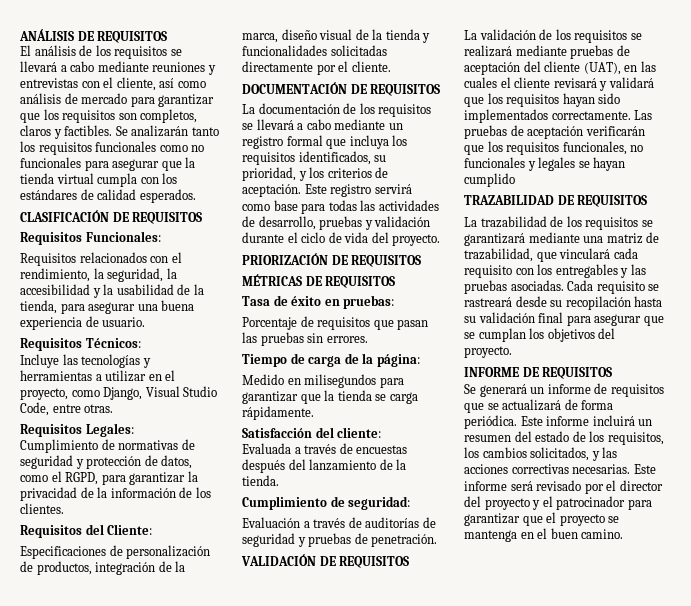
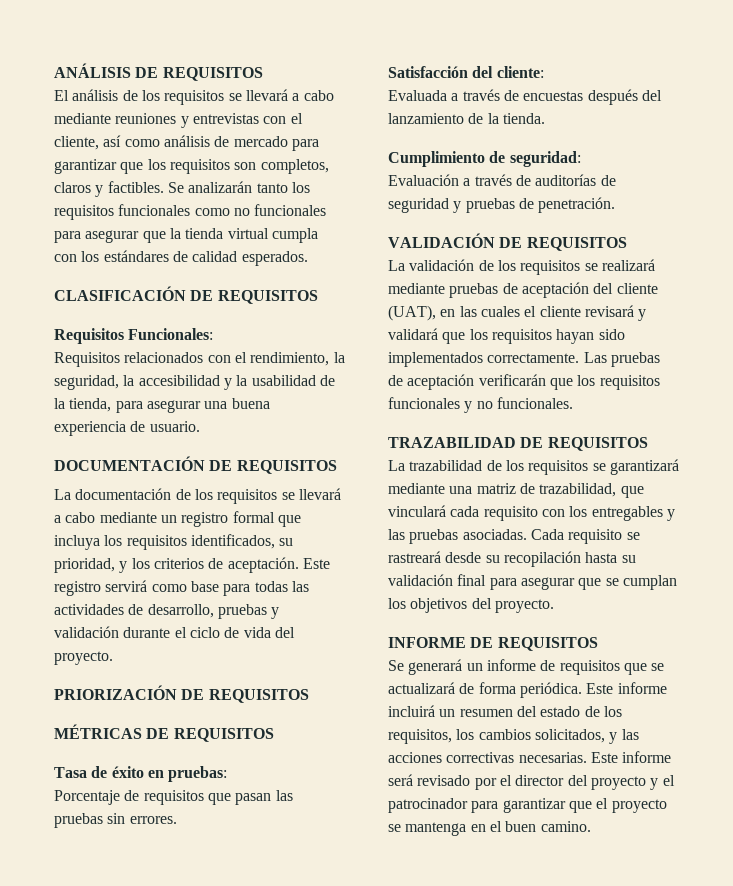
- Requisitos Técnicos:
- Incluye las tecnologías y herramientas a utilizar en el proyecto, como Django, Visual Studio Code, entre otras.
- Requisitos Legales:
- Cumplimiento de normativas de seguridad y protección de datos, como el RGPD, para garantizar la privacidad de la información de los clientes.
- Requisitos del Cliente:
- Especificaciones de personalización de productos, integración de la marca, diseño visual de la tienda y funcionalidades solicitadas directamente por el cliente.
- Tiempo de carga de la página:
- Medido en milisegundos para garantizar que la tienda se carga rápidamente.
- Las pruebas de aceptación verificarán que los requisitos funcionales, no funcionales y legales se hayan cumplido
+ Las pruebas de aceptación verificarán que los requisitos funcionales y no funcionales.

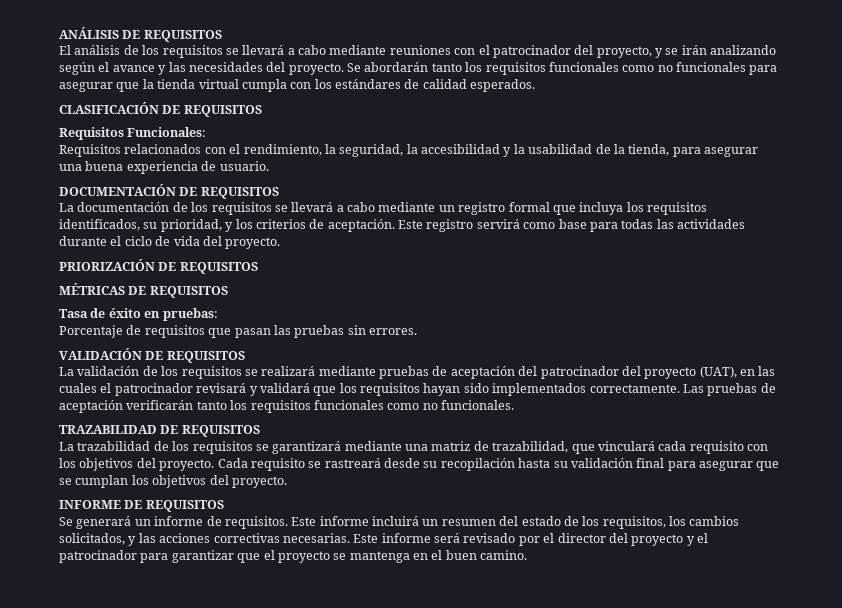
- El análisis de los requisitos se llevará a cabo mediante reuniones y entrevistas con el cliente, así como análisis de mercado para garantizar que los requisitos son completos, claros y factibles. Se analizarán tanto los requisitos funcionales como no funcionales para asegurar que la tienda virtual cumpla con los estándares de calidad esperados.
+ El análisis de los requisitos se llevará a cabo mediante reuniones con el patrocinador del proyecto, y se irán analizando según el avance y las necesidades del proyecto. Se abordarán tanto los requisitos funcionales como no funcionales para asegurar que la tienda virtual cumpla con los estándares de calidad esperados.
- Este registro servirá como base para todas las actividades de desarrollo, pruebas y validación durante el ciclo de vida del proyecto.
+ Este registro servirá como base para todas las actividades durante el ciclo de vida del proyecto.
- Satisfacción del cliente:
- Evaluada a través de encuestas después del lanzamiento de la tienda.
- Cumplimiento de seguridad:
- Evaluación a través de auditorías de seguridad y pruebas de penetración.
- La validación de los requisitos se realizará mediante pruebas de aceptación del cliente (UAT), en las cuales el cliente revisará y validará que los requisitos hayan sido implementados correctamente.
+ La validación de los requisitos se realizará mediante pruebas de aceptación del patrocinador del proyecto (UAT), en las cuales el patrocinador revisará y validará que los requisitos hayan sido implementados correctamente.
- Las pruebas de aceptación verificarán que los requisitos funcionales y no funcionales.
+ Las pruebas de aceptación verificarán tanto los requisitos funcionales como no funcionales.
- La trazabilidad de los requisitos se garantizará mediante una matriz de trazabilidad, que vinculará cada requisito con los entregables y las pruebas asociadas.
+ La trazabilidad de los requisitos se garantizará mediante una matriz de trazabilidad, que vinculará cada requisito con los objetivos del proyecto.
- Se generará un informe de requisitos que se actualizará de forma periódica.
+ Se generará un informe de requisitos.

